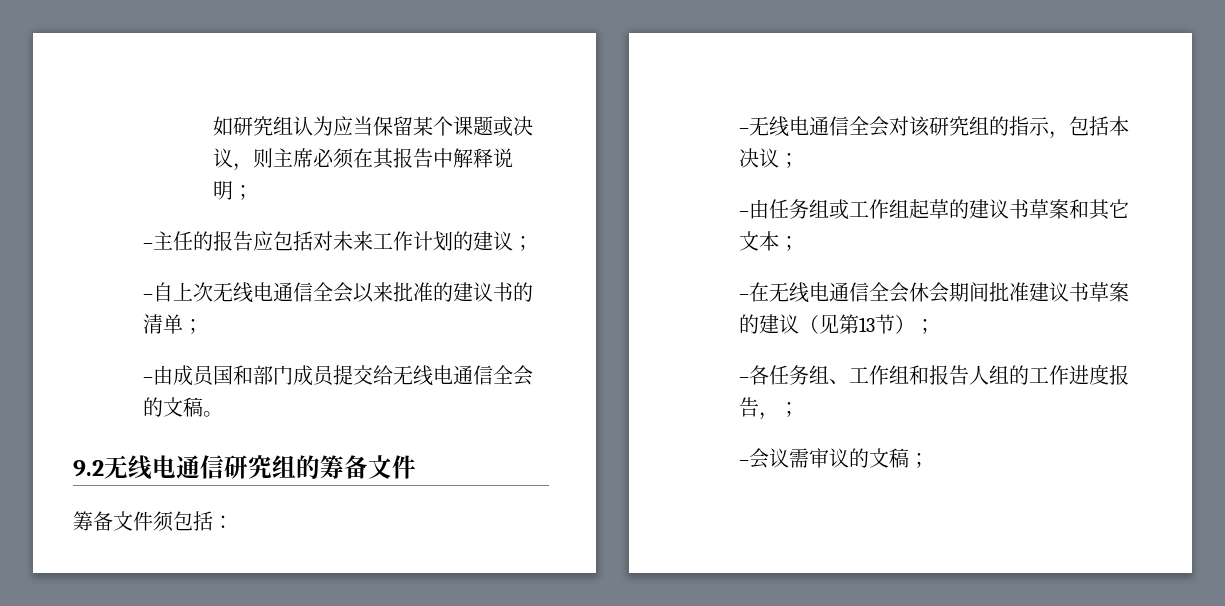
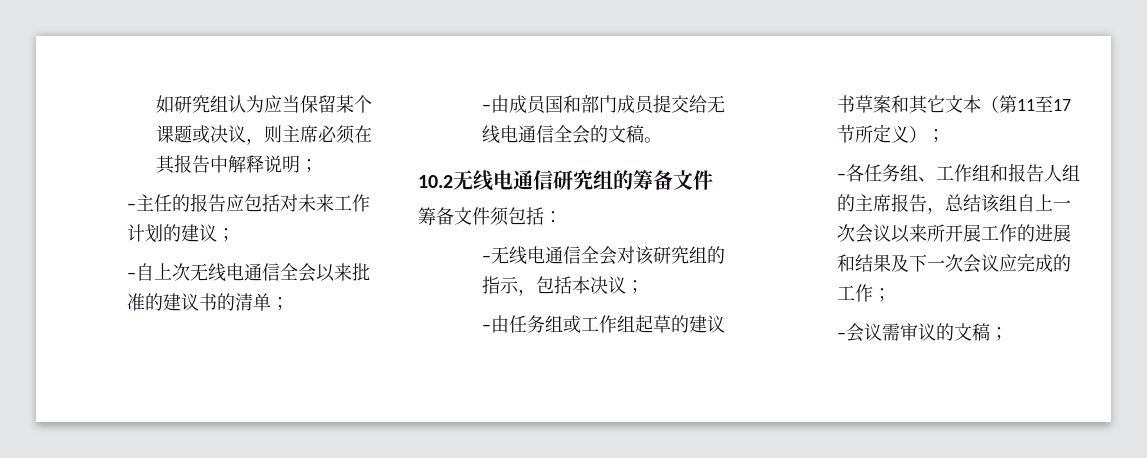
- 9.2无线电通信研究组的筹备文件
+ 10.2无线电通信研究组的筹备文件
- –由任务组或工作组起草的建议书草案和其它文本；
- –在无线电通信全会休会期间批准建议书草案的建议（见第13节）；
+ –由任务组或工作组起草的建议书草案和其它文本（第11至17节所定义）；
- –各任务组、工作组和报告人组的工作进度报告，；
+ –各任务组、工作组和报告人组的主席报告，总结该组自上一次会议以来所开展工作的进展和结果及下一次会议应完成的工作；

